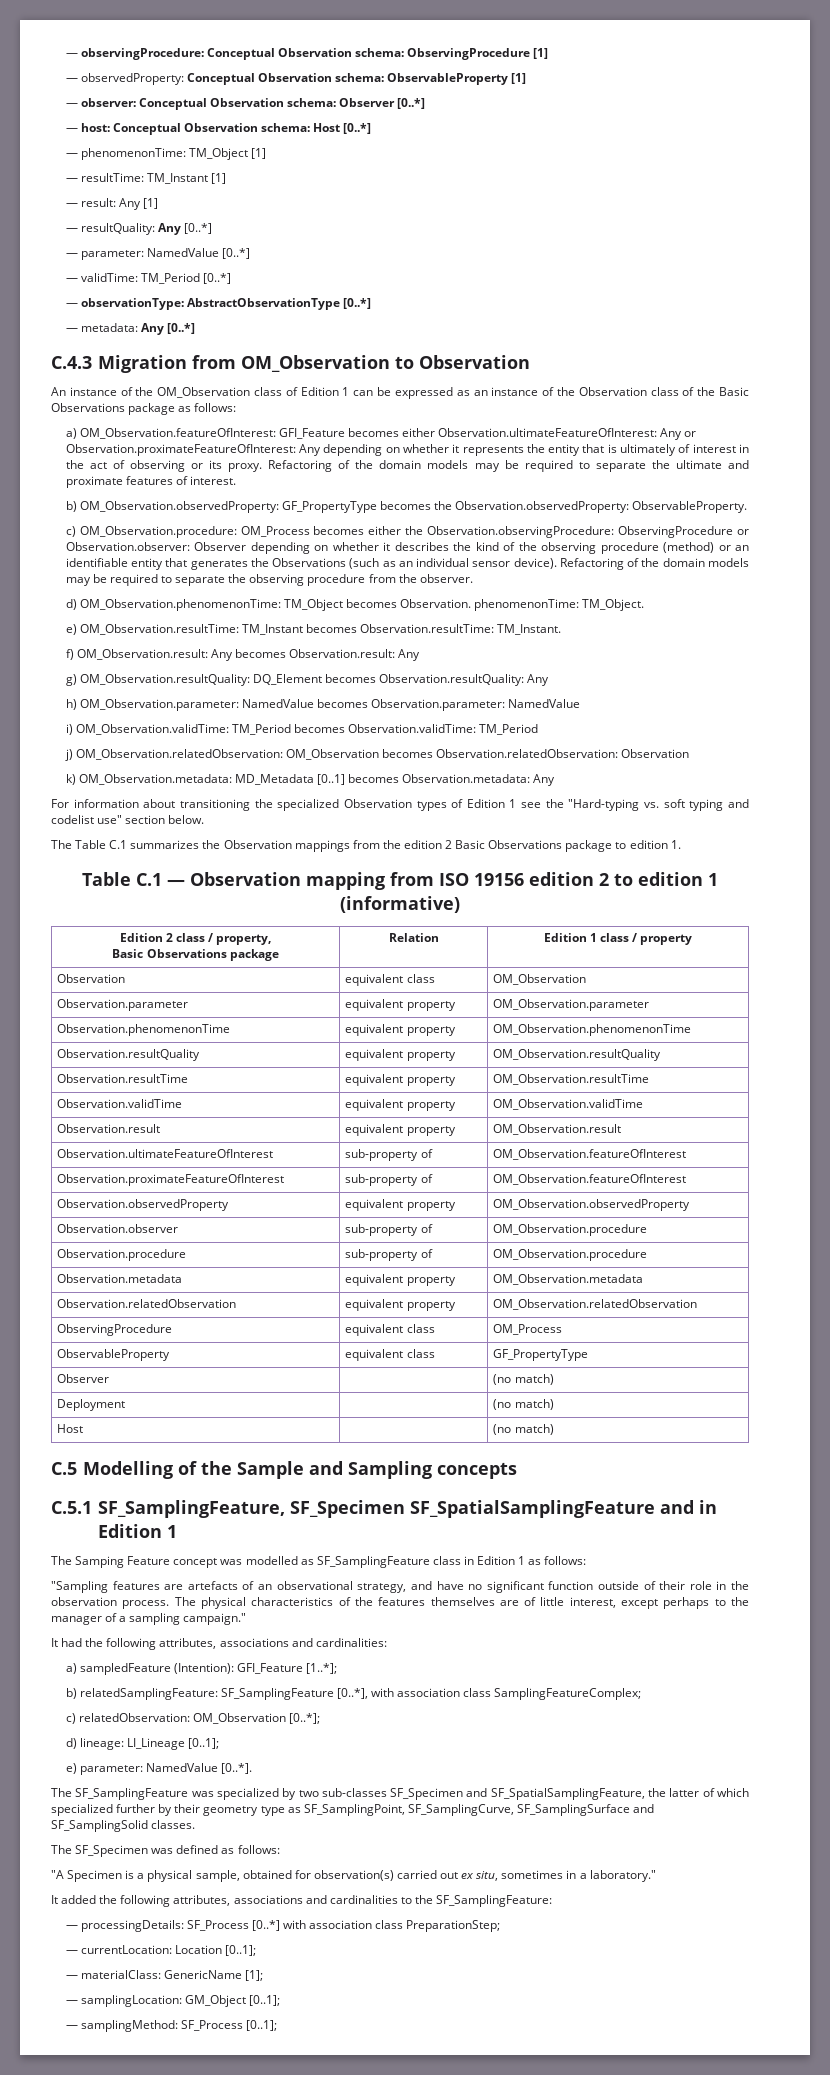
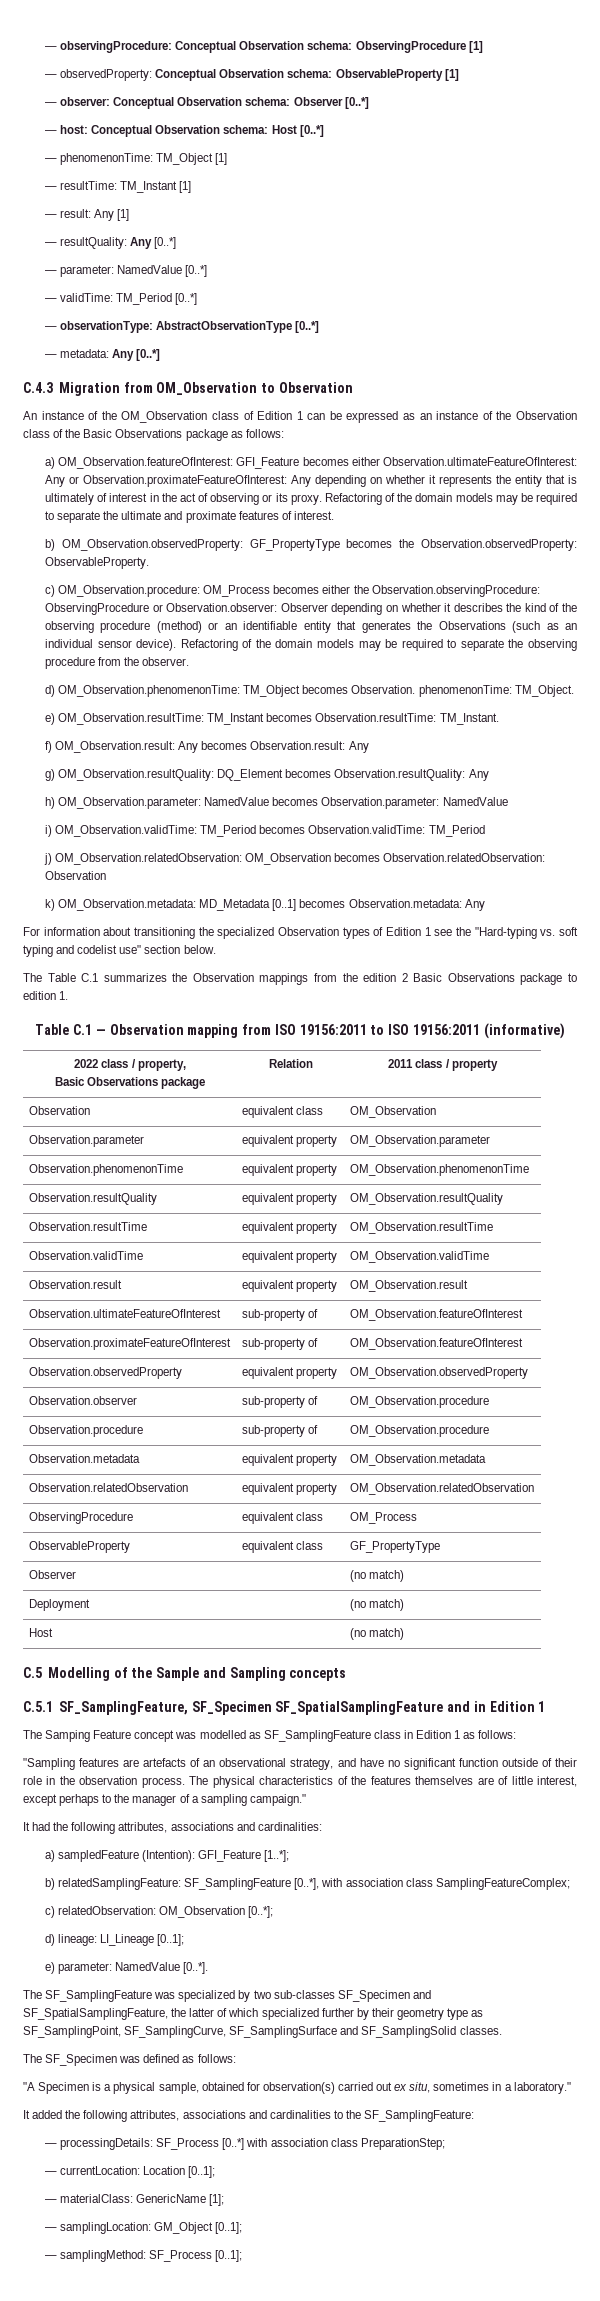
- Table C.1 — Observation mapping from ISO 19156 edition 2 to edition 1 (informative)
+ Table C.1 — Observation mapping from ISO 19156:2011 to ISO 19156:2011 (informative)
- Edition 2 class / property,
- Basic Observations package | Relation | Edition 1 class / property
+ 2022 class / property,
+ Basic Observations package | Relation | 2011 class / property

